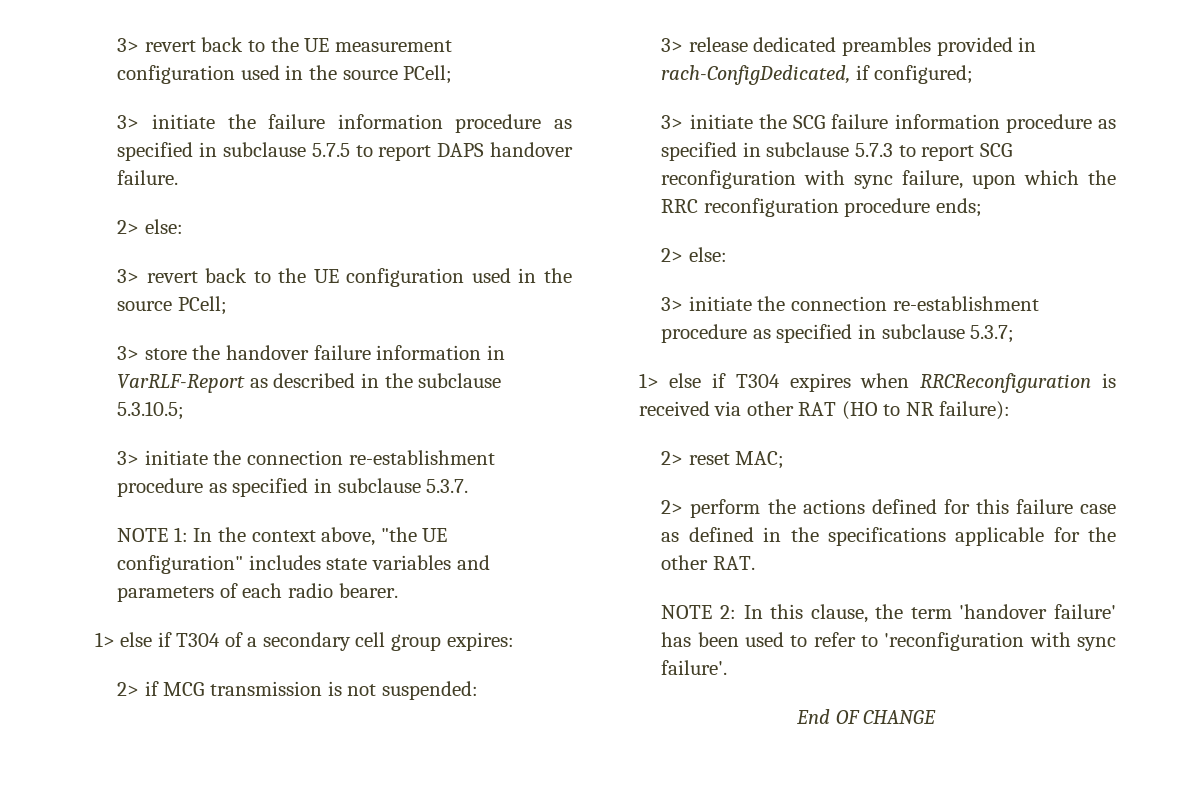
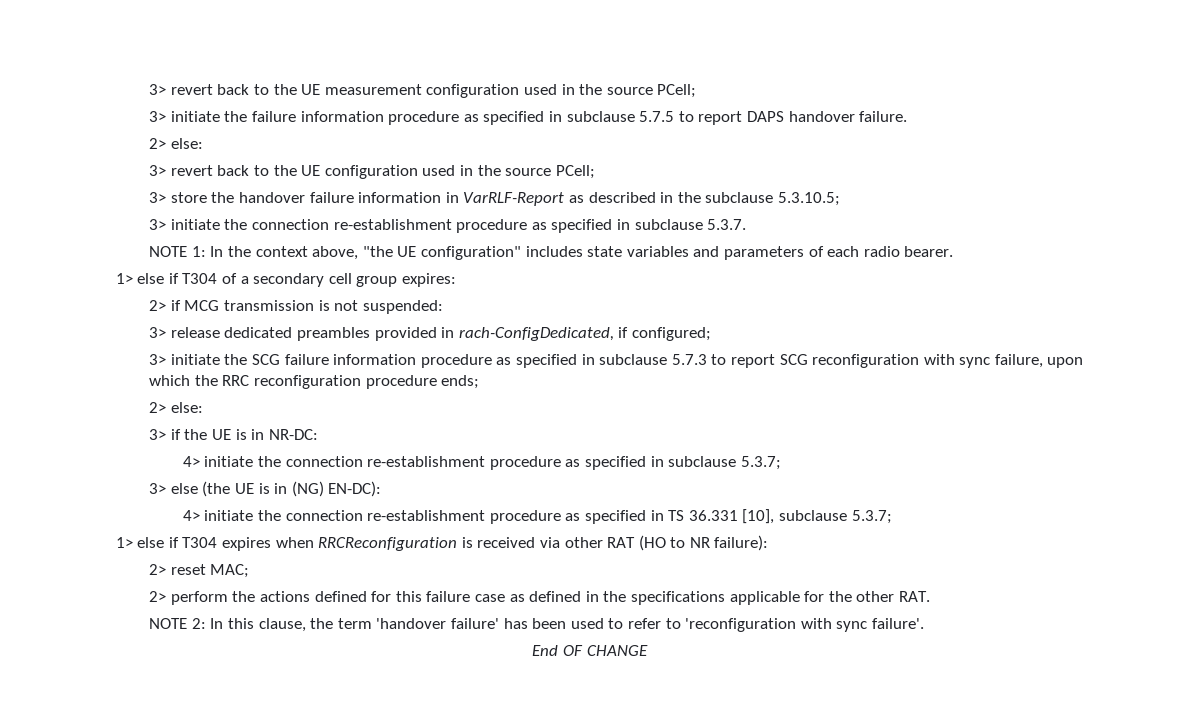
- 3> initiate the connection re-establishment procedure as specified in subclause 5.3.7;
+ 3> if the UE is in NR-DC:
+ 4> initiate the connection re-establishment procedure as specified in subclause 5.3.7;
+ 3> else (the UE is in (NG) EN-DC):
+ 4> initiate the connection re-establishment procedure as specified in TS 36.331 [10], subclause 5.3.7;

